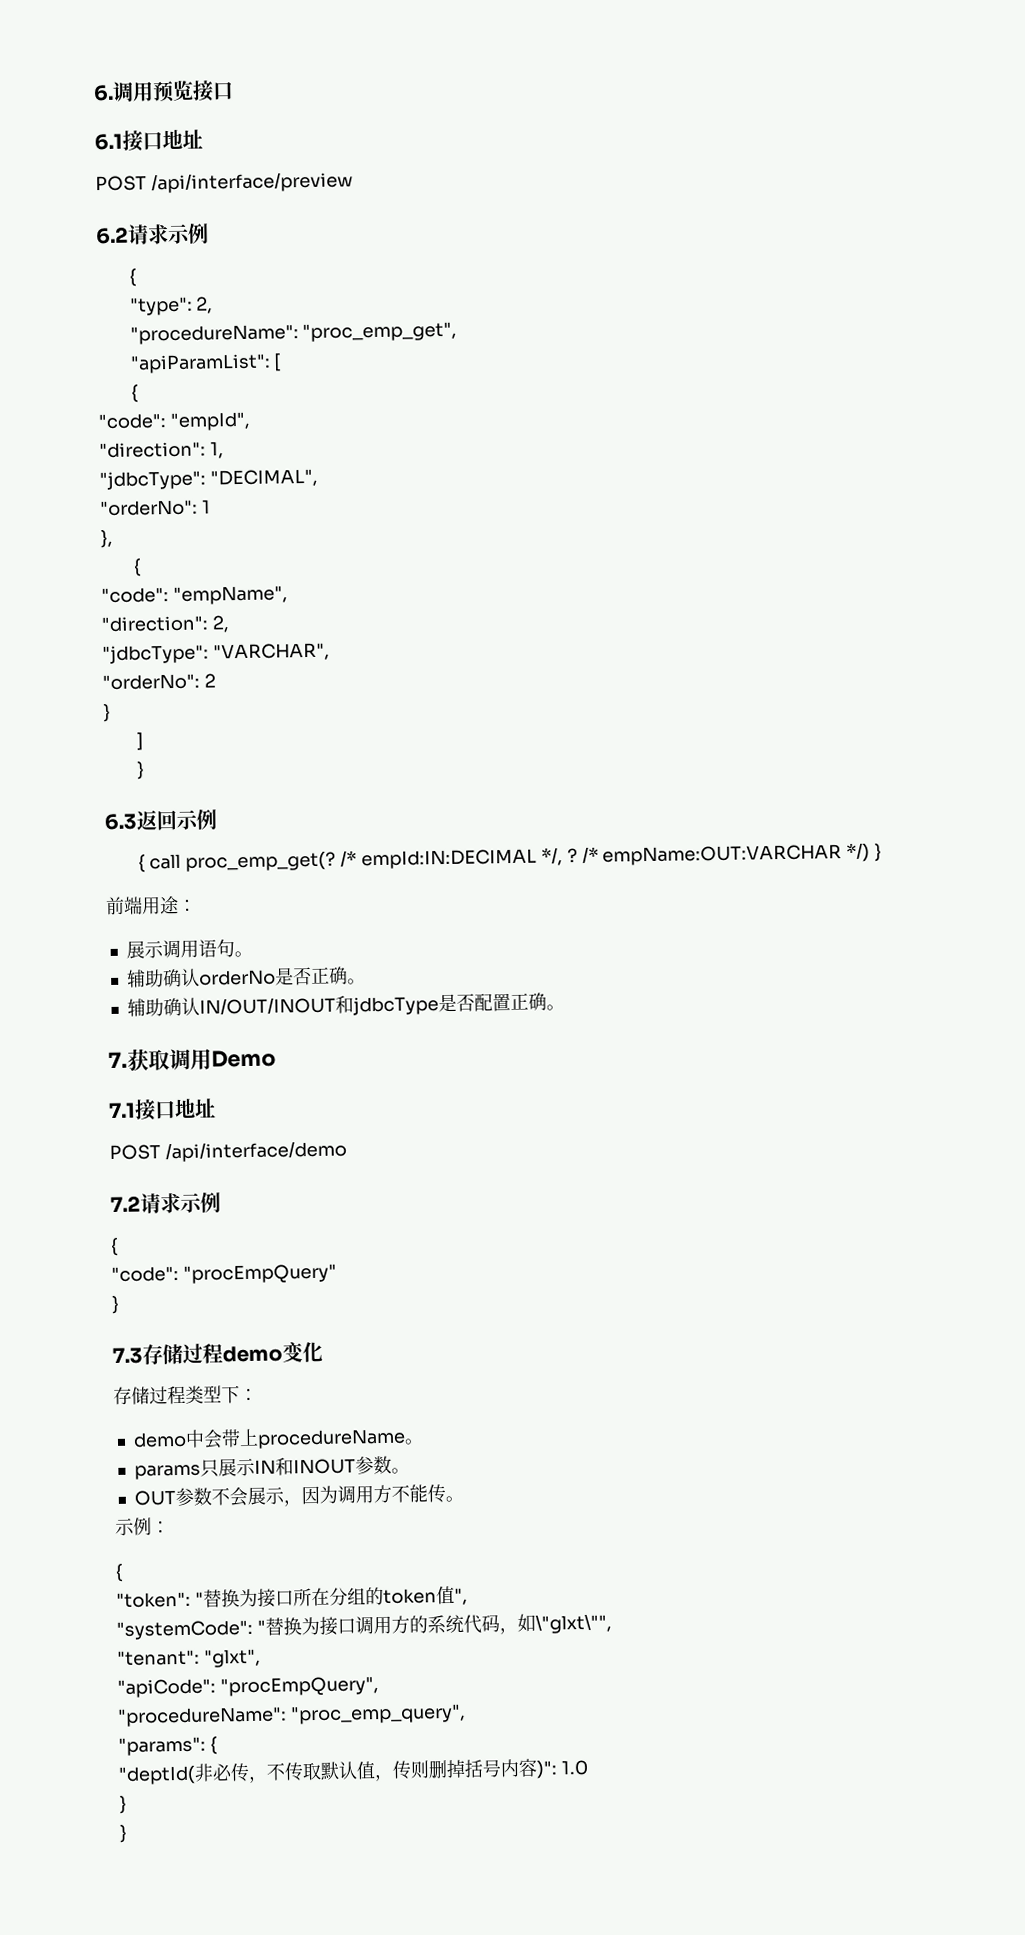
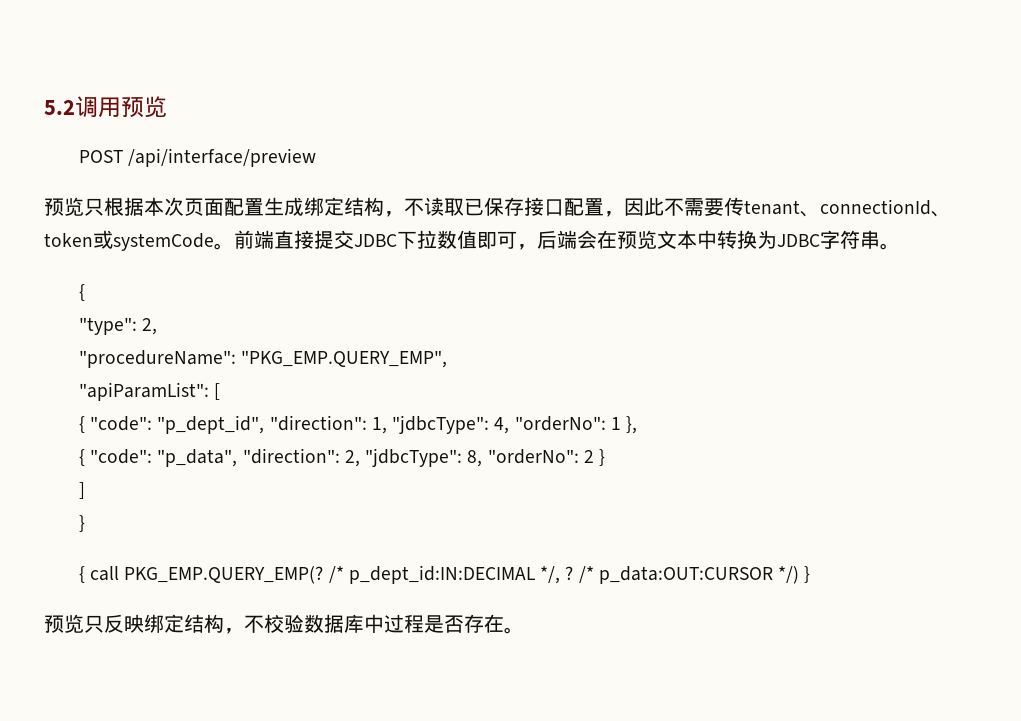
- 6.调用预览接口
- 6.1接口地址
+ 5.2调用预览
  POST /api/interface/preview
- 6.2请求示例
+ 预览只根据本次页面配置生成绑定结构，不读取已保存接口配置，因此不需要传tenant、connectionId、token或systemCode。前端直接提交JDBC下拉数值即可，后端会在预览文本中转换为JDBC字符串。
- "procedureName": "proc_emp_get",
+ "procedureName": "PKG_EMP.QUERY_EMP",
  "apiParamList": [
- {
- "code": "empId",
- "direction": 1,
- "jdbcType": "DECIMAL",
- "orderNo": 1
- },
- {
- "code": "empName",
- "direction": 2,
- "jdbcType": "VARCHAR",
- "orderNo": 2
- }
+ { "code": "p_dept_id", "direction": 1, "jdbcType": 4, "orderNo": 1 },
+ { "code": "p_data", "direction": 2, "jdbcType": 8, "orderNo": 2 }
- 6.3返回示例
- { call proc_emp_get(? /* empId:IN:DECIMAL */, ?
+ { call PKG_EMP.QUERY_EMP(? /* p_dept_id:IN:DECIMAL */, ?
- /* empName:OUT:VARCHAR */) }
+ /* p_data:OUT:CURSOR */) }
- 前端用途：
- 展示调用语句。
- 辅助确认orderNo是否正确。
- 辅助确认IN/OUT/INOUT和jdbcType是否配置正确。
- 7.获取调用Demo
- 7.1接口地址
- POST /api/interface/demo
- 7.2请求示例
- {
- "code": "procEmpQuery"
- }
- 7.3存储过程demo变化
- 存储过程类型下：
- demo中会带上procedureName。
- params只展示IN和INOUT参数。
- OUT参数不会展示，因为调用方不能传。
- 示例：
- {
- "token": "替换为接口所在分组的token值",
- "systemCode": "替换为接口调用方的系统代码，如\"glxt\"",
- "tenant": "glxt",
- "apiCode": "procEmpQuery",
- "procedureName": "proc_emp_query",
- "params": {
- "deptId(非必传，不传取默认值，传则删掉括号内容)": 1.0
- }
- }
+ 预览只反映绑定结构，不校验数据库中过程是否存在。

